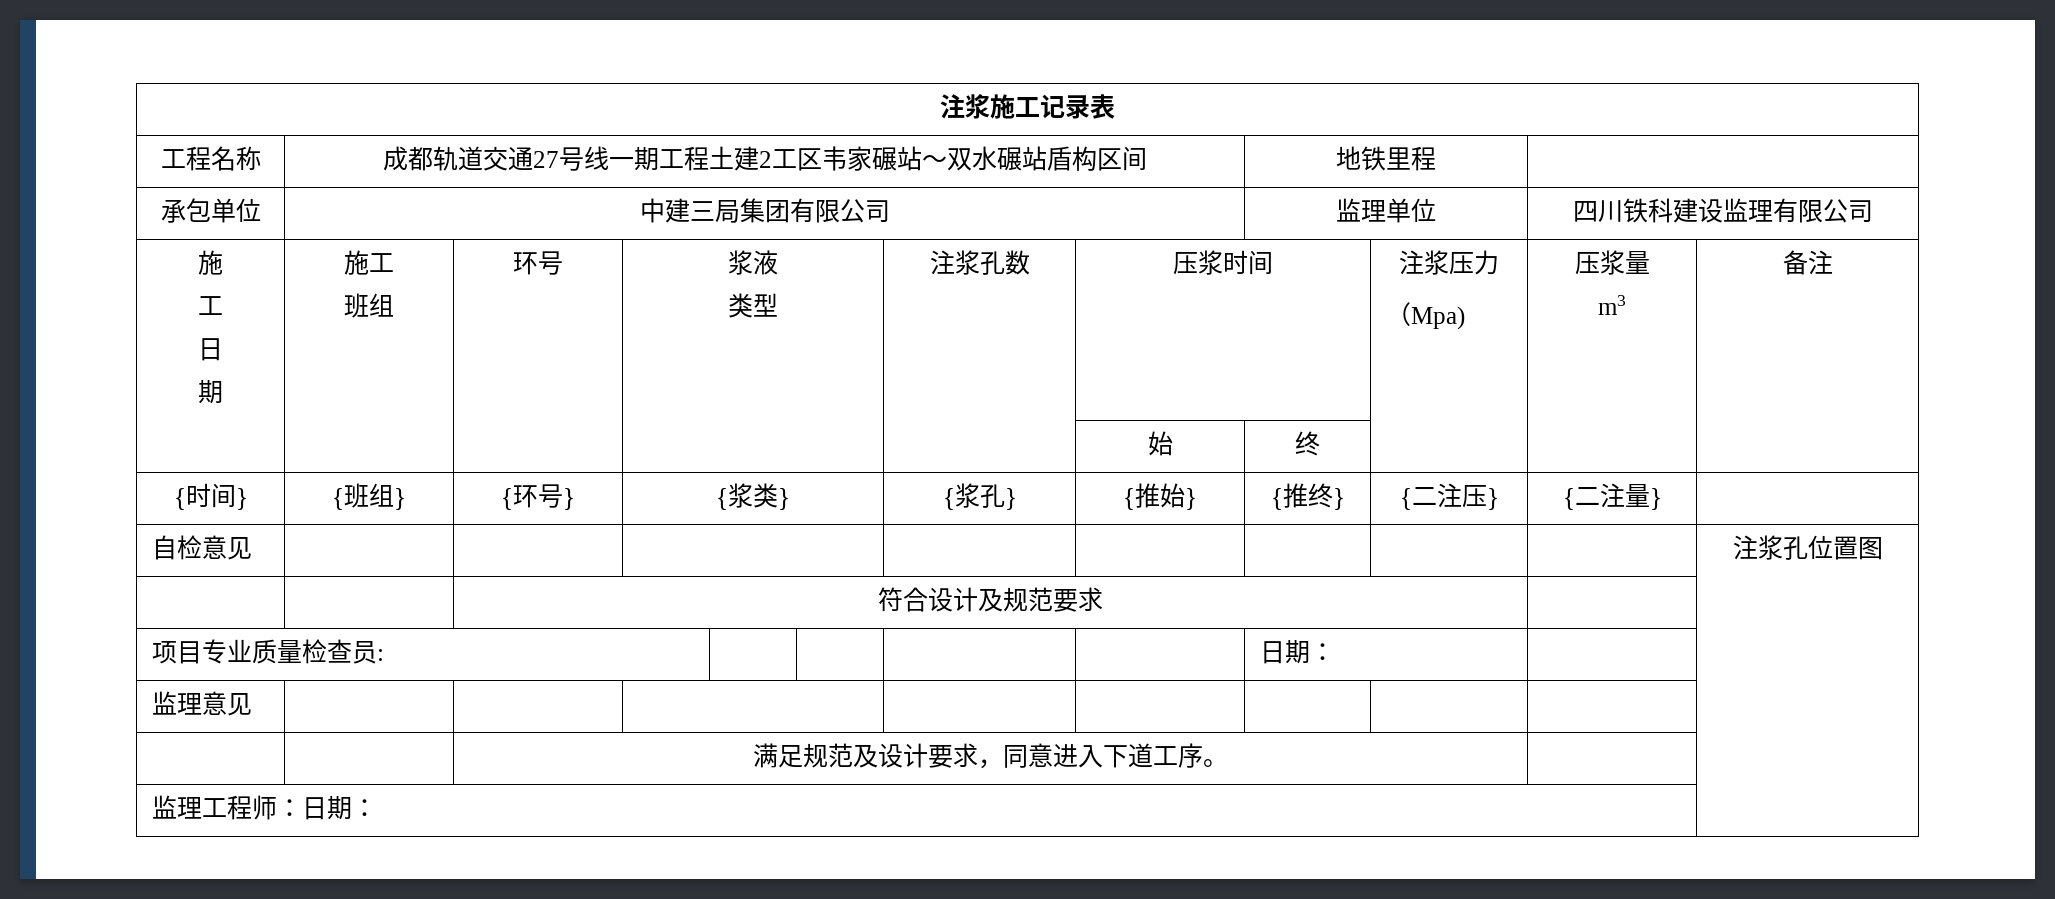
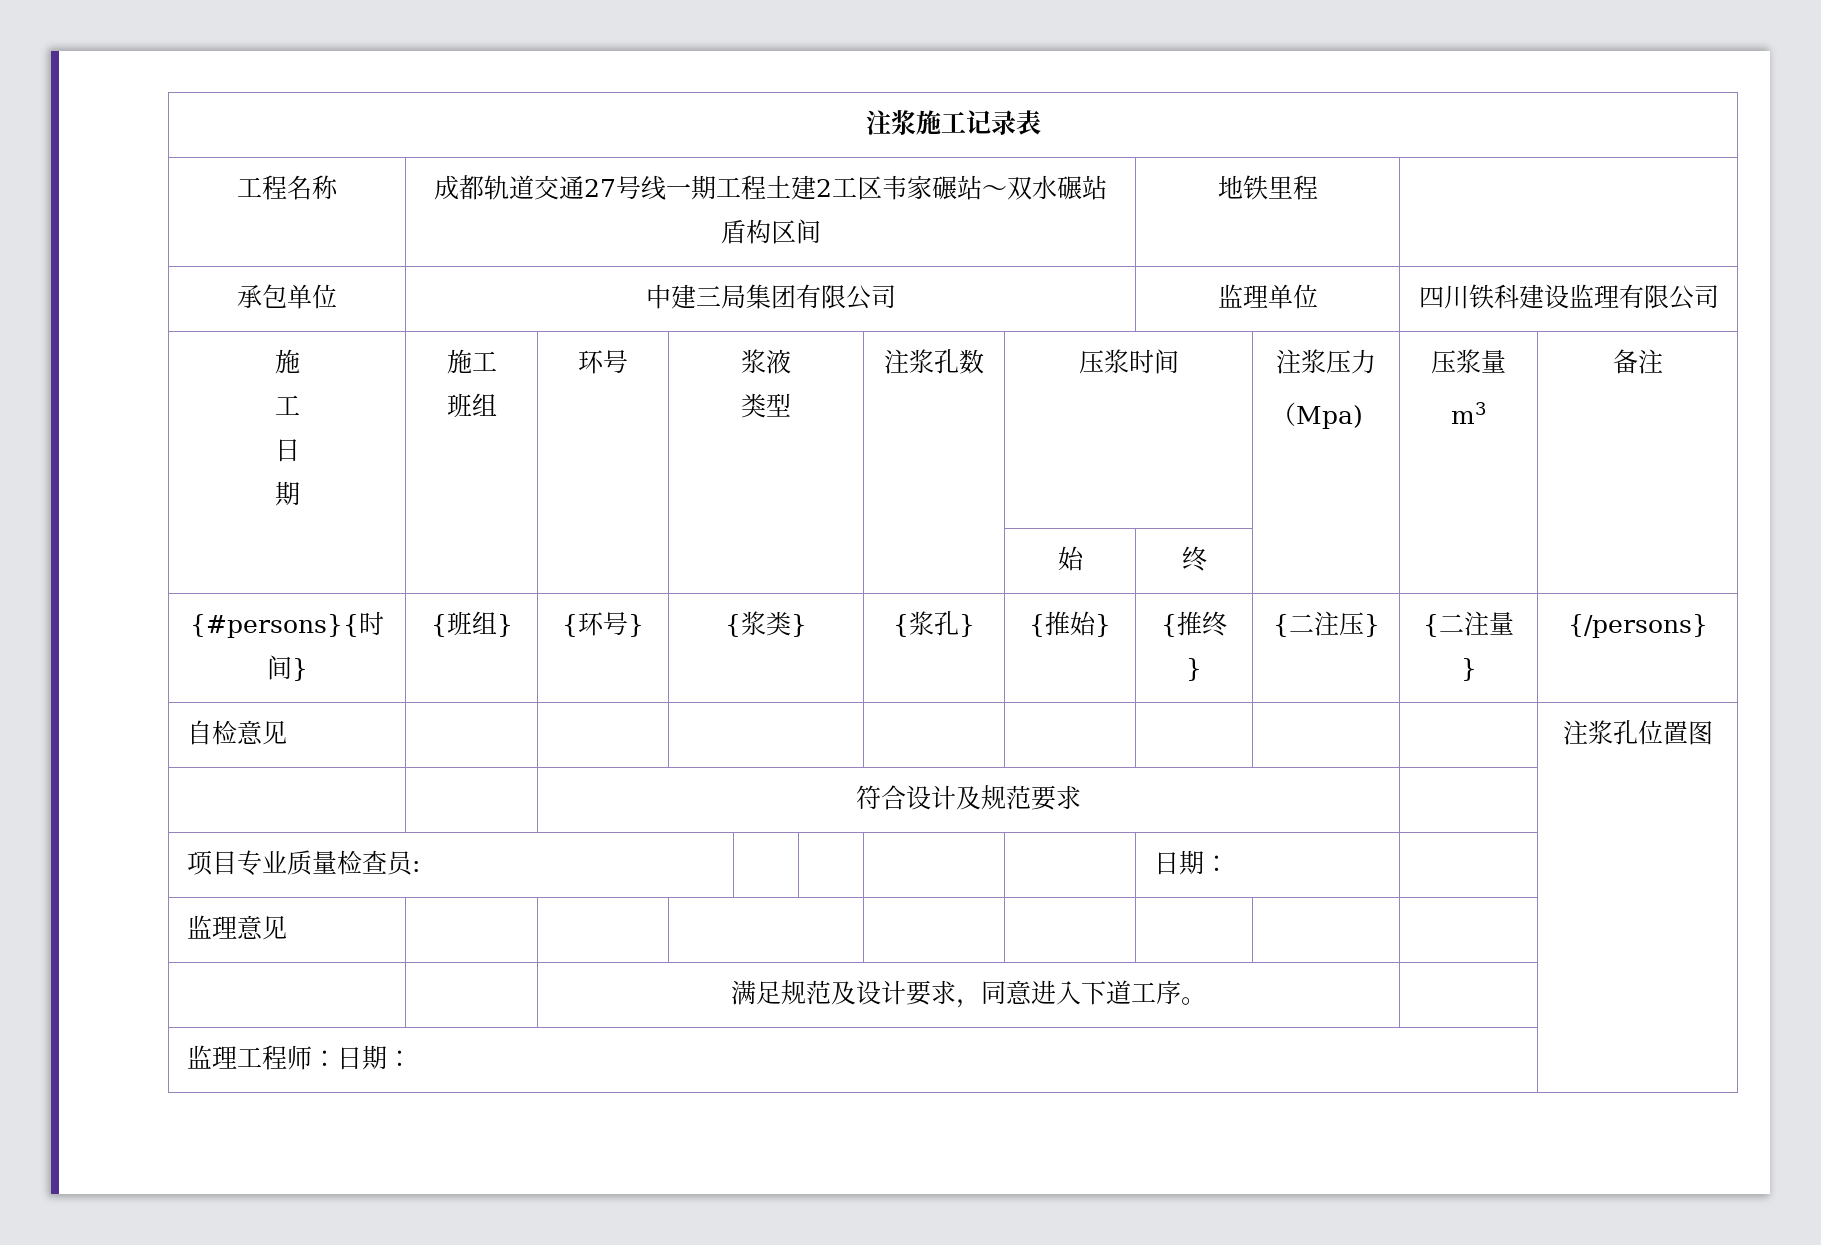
- {时间} | {班组} | {环号} | {浆类} | {浆孔} | {推始} | {推终} | {二注压} | {二注量} |
+ {#persons}{时间} | {班组} | {环号} | {浆类} | {浆孔} | {推始} | {推终} | {二注压} | {二注量} | {/persons}

